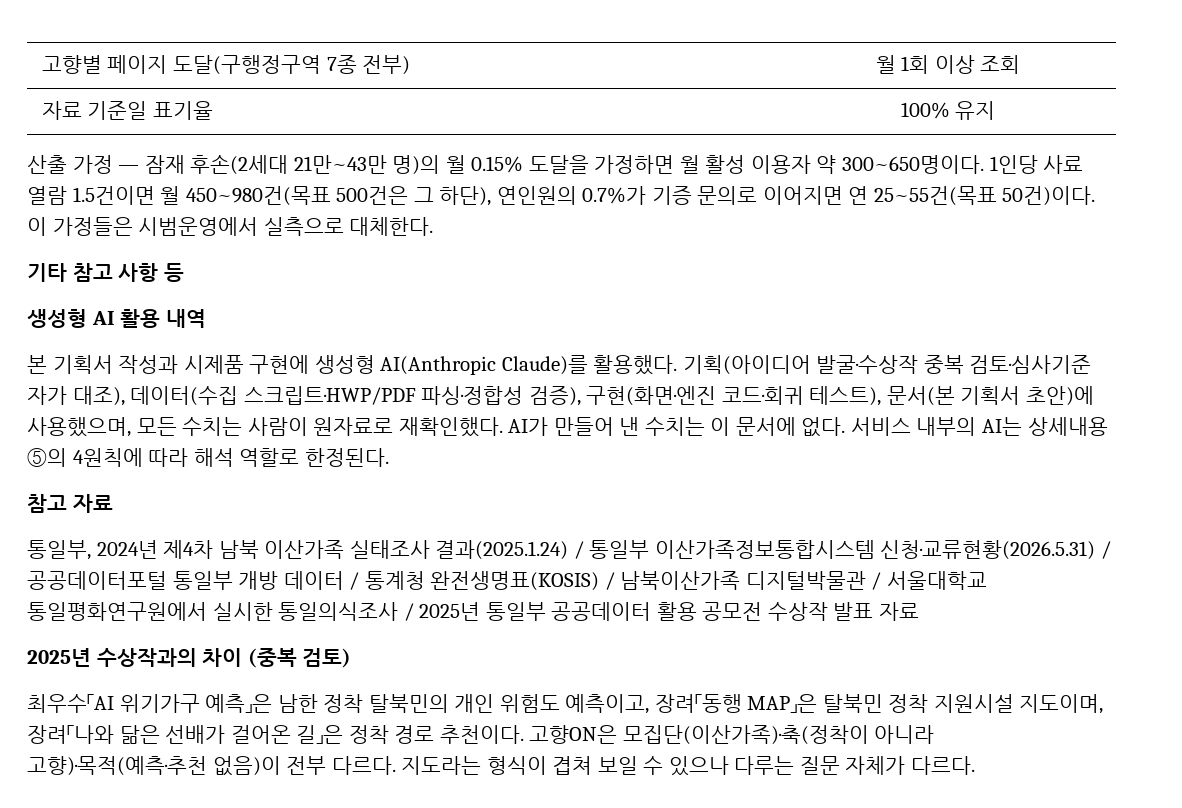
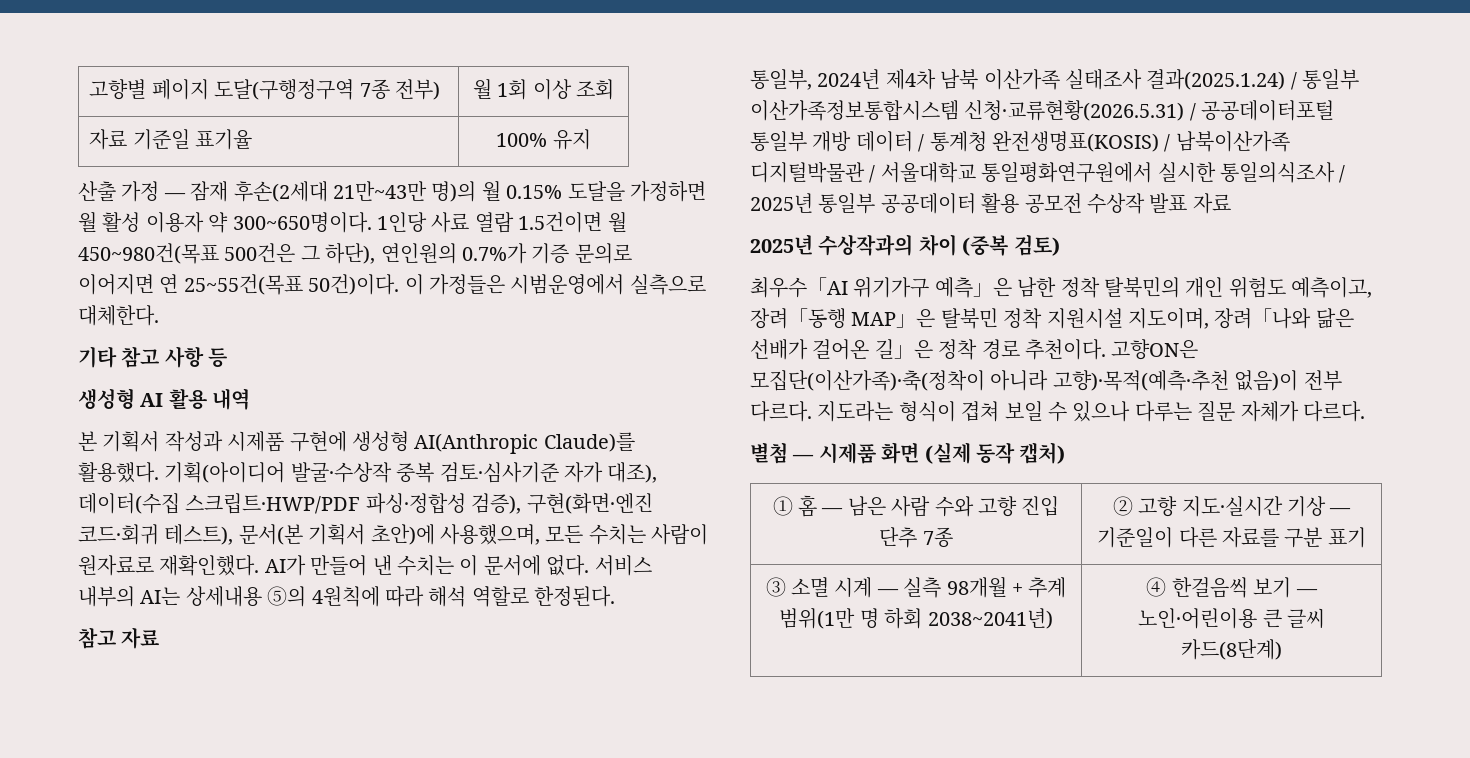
+ 별첨 — 시제품 화면 (실제 동작 캡처)
+ ① 홈 — 남은 사람 수와 고향 진입 단추 7종 | ② 고향 지도·실시간 기상 — 기준일이 다른 자료를 구분 표기
+ ③ 소멸 시계 — 실측 98개월 + 추계 범위(1만 명 하회 2038~2041년) | ④ 한걸음씩 보기 — 노인·어린이용 큰 글씨 카드(8단계)

